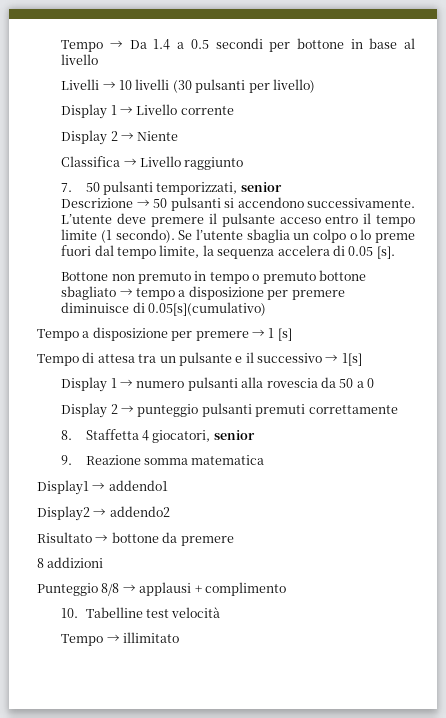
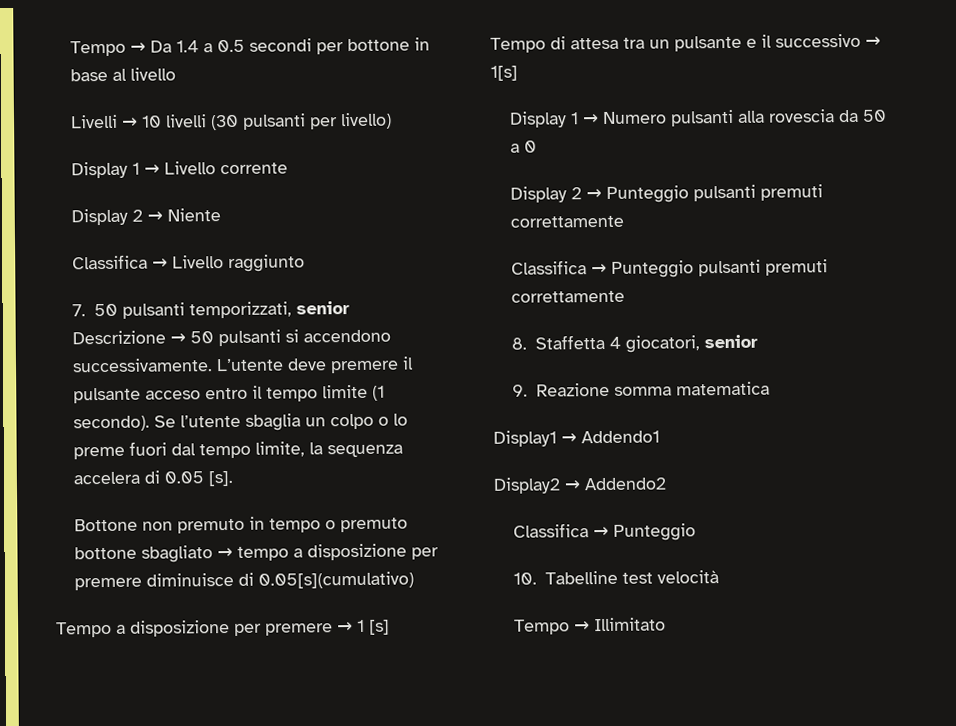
- Display 1 → numero pulsanti alla rovescia da 50 a 0
+ Display 1 → Numero pulsanti alla rovescia da 50 a 0
- Display 2 → punteggio pulsanti premuti correttamente
+ Display 2 → Punteggio pulsanti premuti correttamente
+ Classifica → Punteggio pulsanti premuti correttamente
- Display1 → addendo1
+ Display1 → Addendo1
- Display2 → addendo2
- Risultato → bottone da premere
- 8 addizioni
- Punteggio 8/8 → applausi + complimento
+ Display2 → Addendo2
+ Classifica → Punteggio
- Tempo → illimitato
+ Tempo → Illimitato

